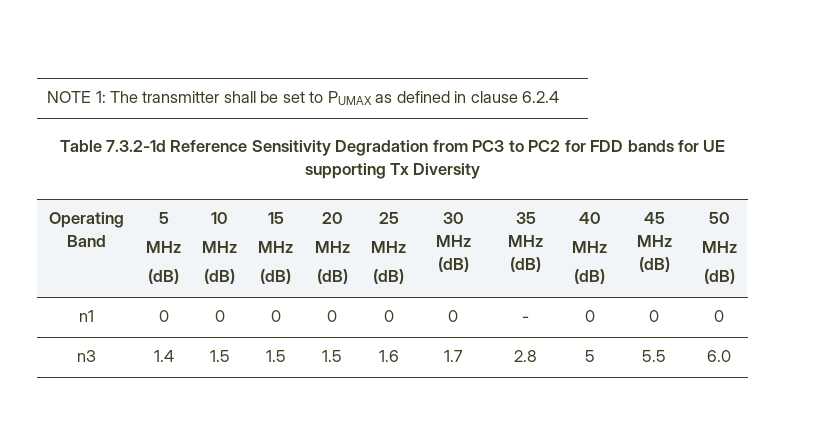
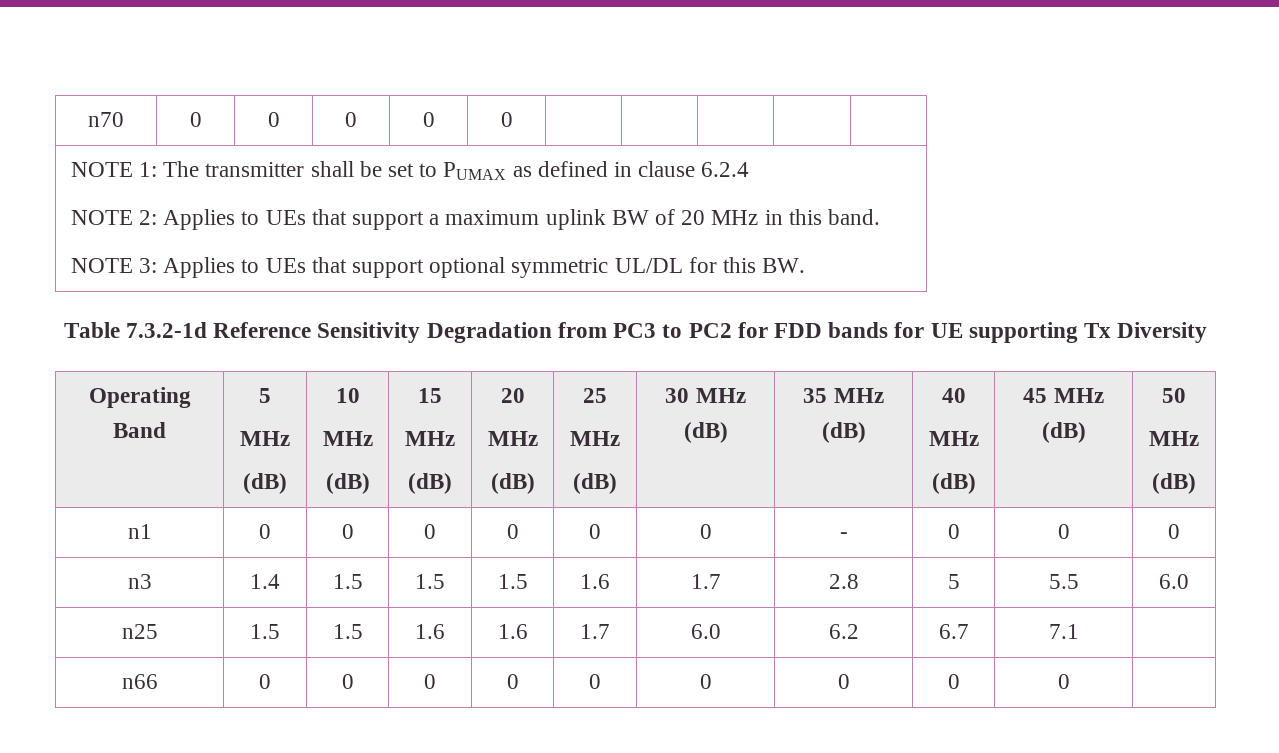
+ n70 | 0 | 0 | 0 | 0 | 0 | | | | |
+ NOTE 2: Applies to UEs that support a maximum uplink BW of 20 MHz in this band.
+ NOTE 3: Applies to UEs that support optional symmetric UL/DL for this BW.
+ n25 | 1.5 | 1.5 | 1.6 | 1.6 | 1.7 | 6.0 | 6.2 | 6.7 | 7.1 |
+ n66 | 0 | 0 | 0 | 0 | 0 | 0 | 0 | 0 | 0 |

